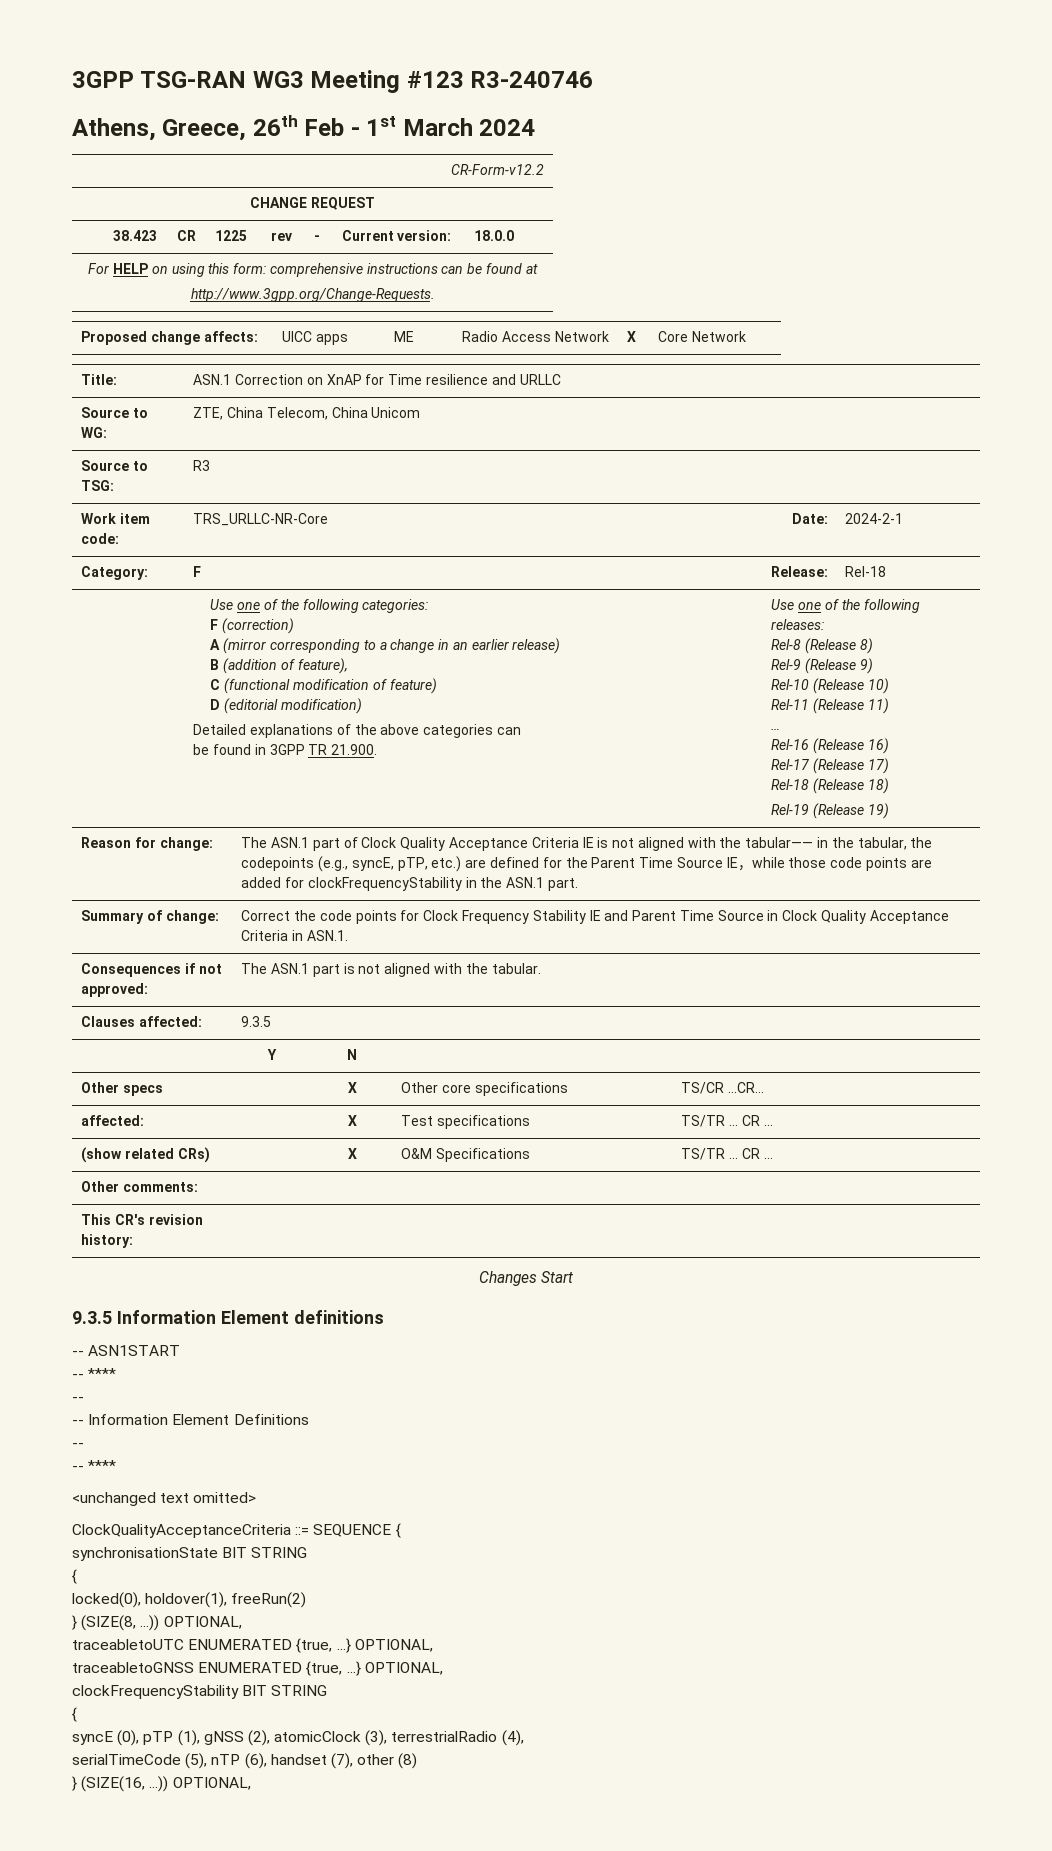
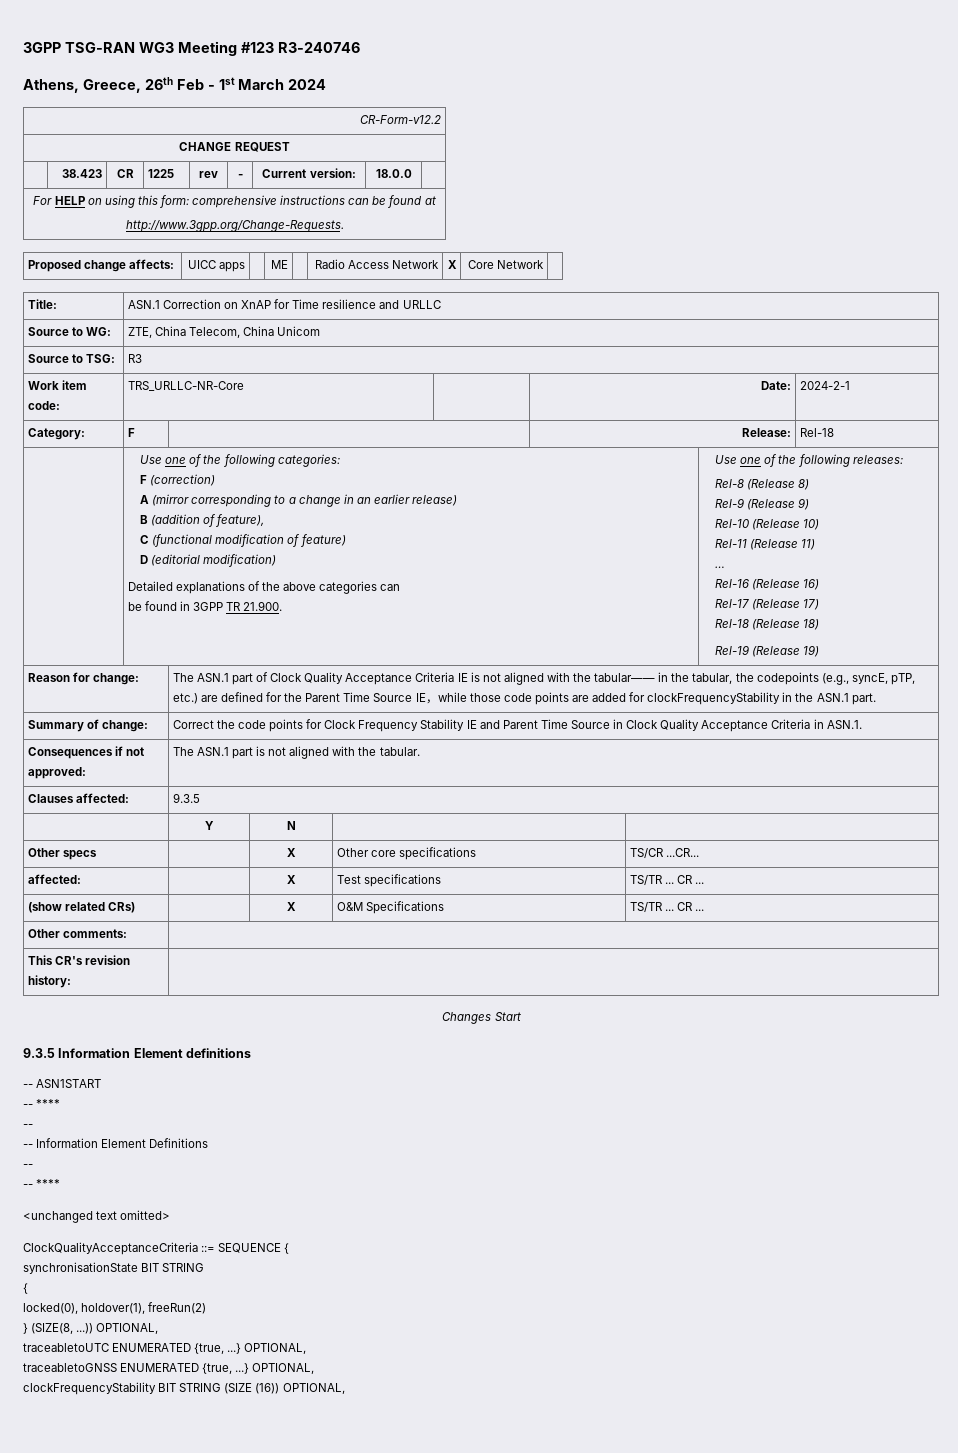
- clockFrequencyStability BIT STRING
- {
- syncE (0), pTP (1), gNSS (2), atomicClock (3), terrestrialRadio (4),
- serialTimeCode (5), nTP (6), handset (7), other (8)
- } (SIZE(16, ...)) OPTIONAL,
+ clockFrequencyStability BIT STRING (SIZE (16)) OPTIONAL,

